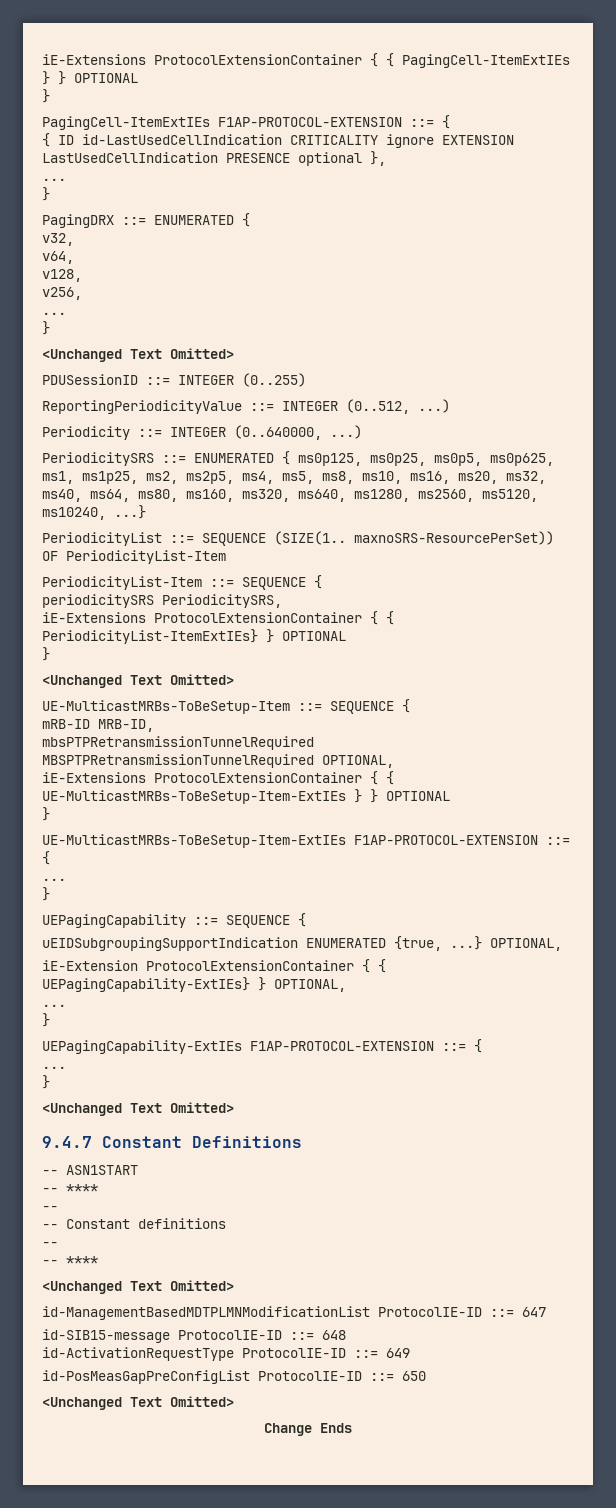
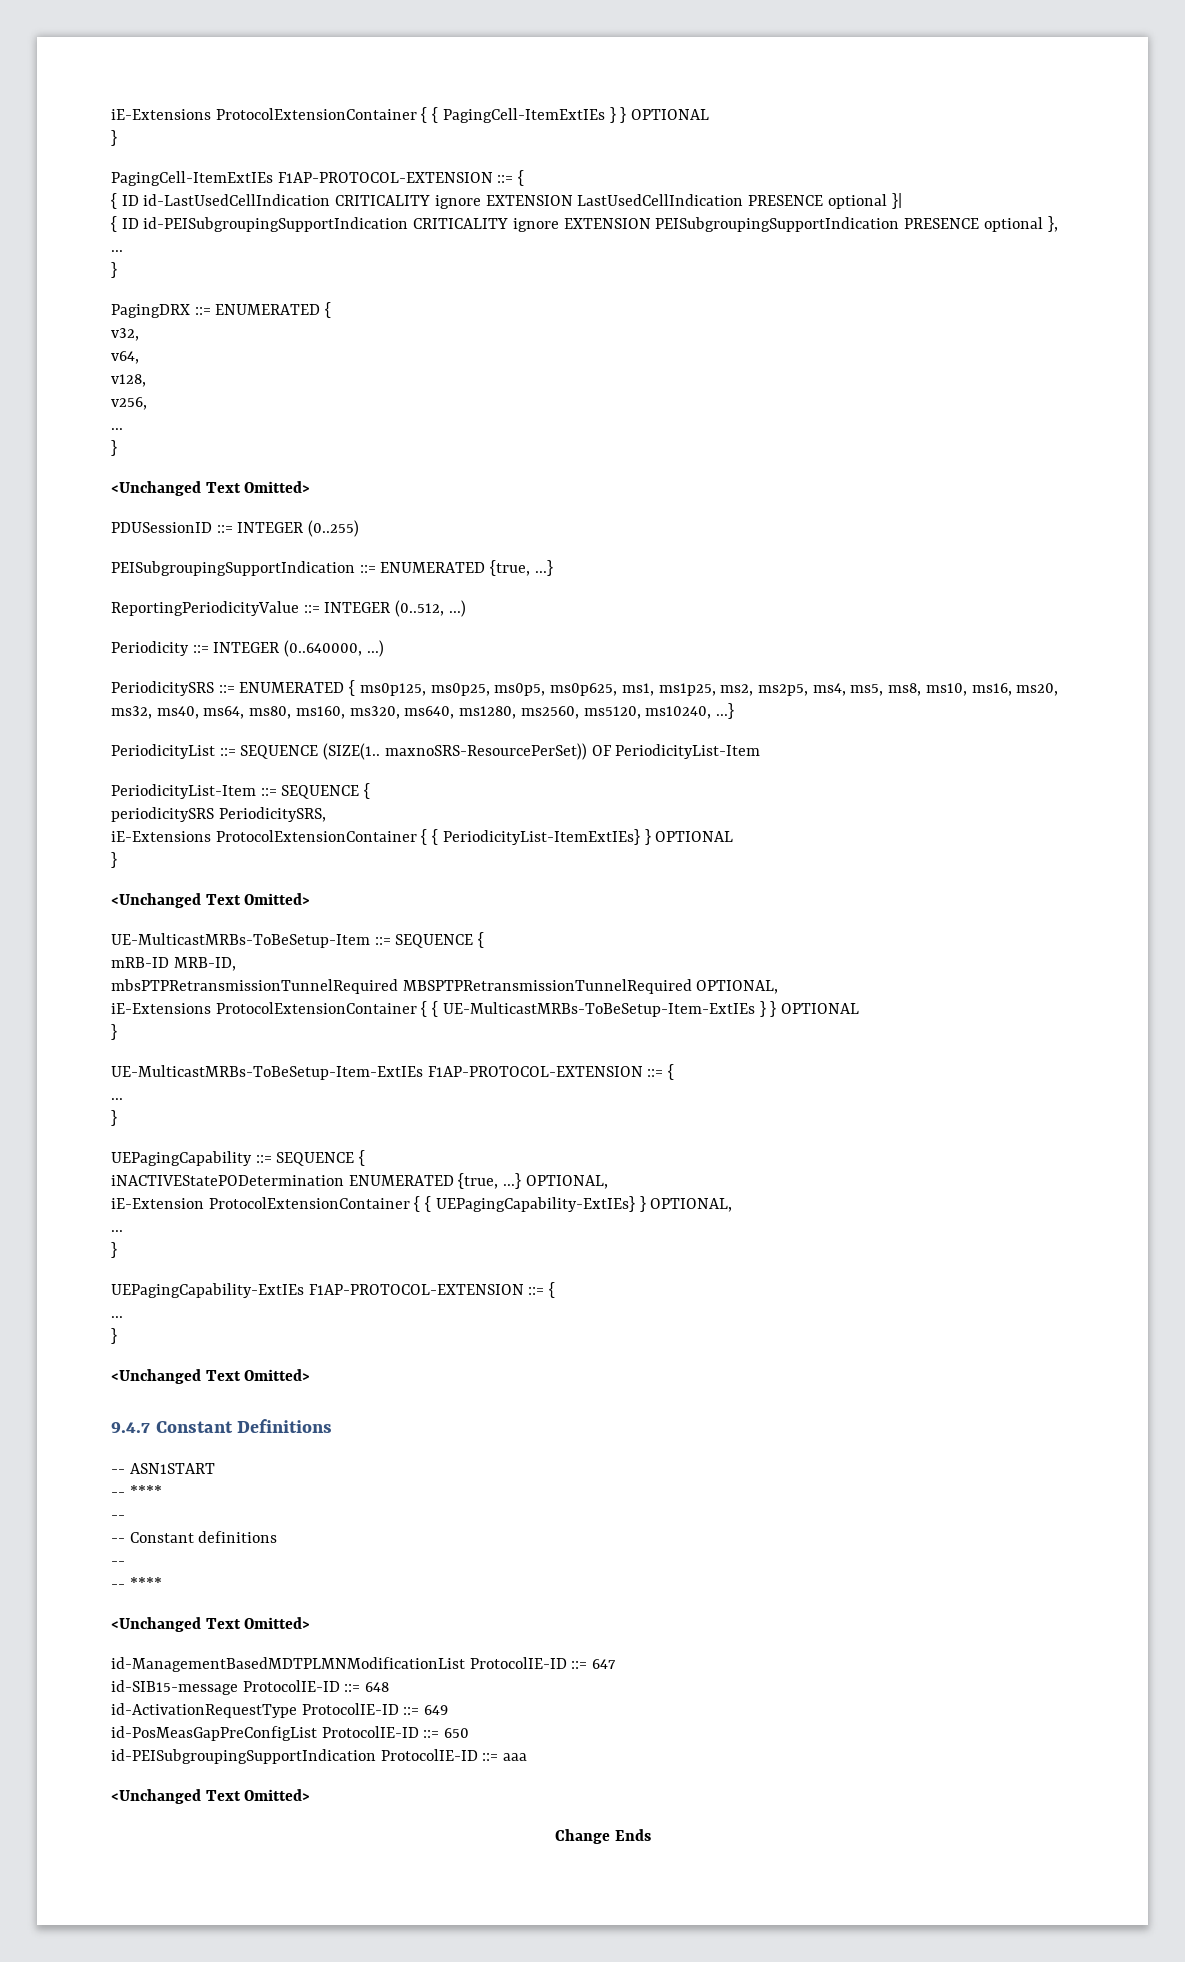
- { ID id-LastUsedCellIndication CRITICALITY ignore EXTENSION LastUsedCellIndication PRESENCE optional },
+ { ID id-LastUsedCellIndication CRITICALITY ignore EXTENSION LastUsedCellIndication PRESENCE optional }|
+ { ID id-PEISubgroupingSupportIndication CRITICALITY ignore EXTENSION PEISubgroupingSupportIndication PRESENCE optional },
+ PEISubgroupingSupportIndication ::= ENUMERATED {true, ...}
- uEIDSubgroupingSupportIndication ENUMERATED {true, ...} OPTIONAL,
+ iNACTIVEStatePODetermination ENUMERATED {true, ...} OPTIONAL,
+ id-PEISubgroupingSupportIndication ProtocolIE-ID ::= aaa

